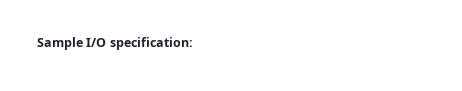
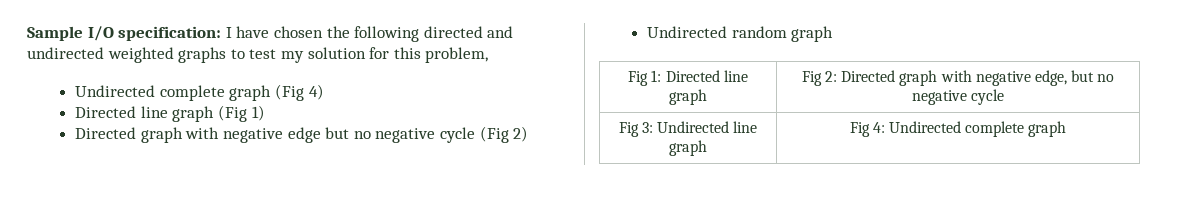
- Sample I/O specification:
+ Sample I/O specification: I have chosen the following directed and undirected weighted graphs to test my solution for this problem,
+ Undirected complete graph (Fig 4)
+ Directed line graph (Fig 1)
+ Directed graph with negative edge but no negative cycle (Fig 2)
+ Undirected random graph
+ Fig 1: Directed line graph | Fig 2: Directed graph with negative edge, but no negative cycle
+ Fig 3: Undirected line graph | Fig 4: Undirected complete graph

